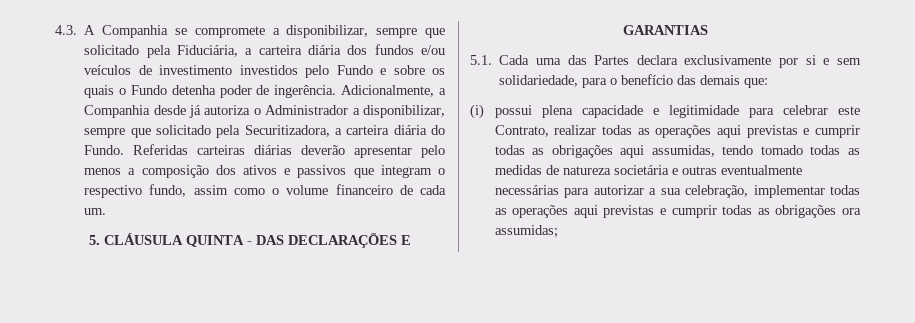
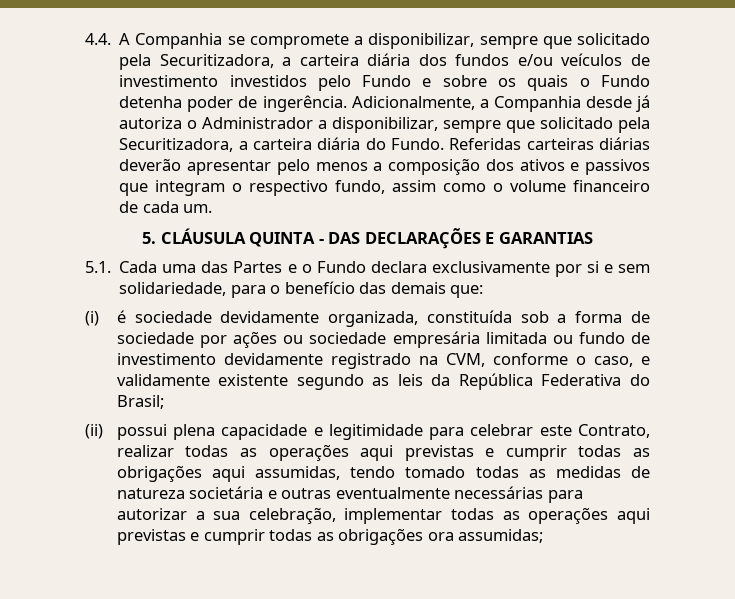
- 4.3. A Companhia se compromete a disponibilizar, sempre que solicitado pela Fiduciária, a carteira diária dos fundos e/ou veículos de investimento investidos pelo Fundo e sobre os quais o Fundo detenha poder de ingerência.
+ 4.4. A Companhia se compromete a disponibilizar, sempre que solicitado pela Securitizadora, a carteira diária dos fundos e/ou veículos de investimento investidos pelo Fundo e sobre os quais o Fundo detenha poder de ingerência.
- 5.1. Cada uma das Partes declara exclusivamente por si e sem solidariedade, para o benefício das demais que:
+ 5.1. Cada uma das Partes e o Fundo declara exclusivamente por si e sem solidariedade, para o benefício das demais que:
- (i) possui plena capacidade e legitimidade para celebrar este Contrato, realizar todas as operações aqui previstas e cumprir todas as obrigações aqui assumidas, tendo tomado todas as medidas de natureza societária e outras eventualmente necessárias para autorizar a sua celebração, implementar todas as operações aqui previstas e cumprir todas as obrigações ora assumidas;
+ (i) é sociedade devidamente organizada, constituída sob a forma de sociedade por ações ou sociedade empresária limitada ou fundo de investimento devidamente registrado na CVM, conforme o caso, e validamente existente segundo as leis da República Federativa do Brasil;
+ (ii) possui plena capacidade e legitimidade para celebrar este Contrato, realizar todas as operações aqui previstas e cumprir todas as obrigações aqui assumidas, tendo tomado todas as medidas de natureza societária e outras eventualmente necessárias para autorizar a sua celebração, implementar todas as operações aqui previstas e cumprir todas as obrigações ora assumidas;

